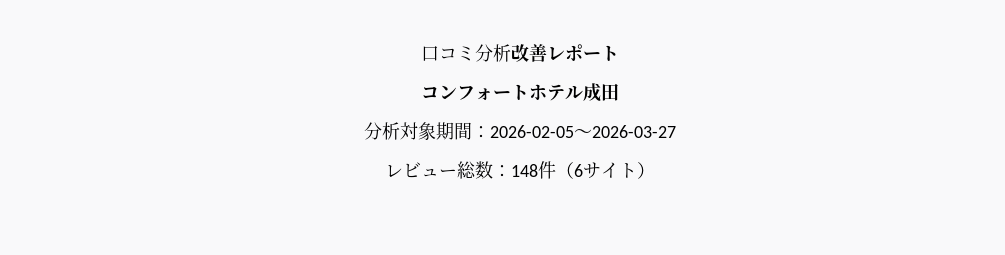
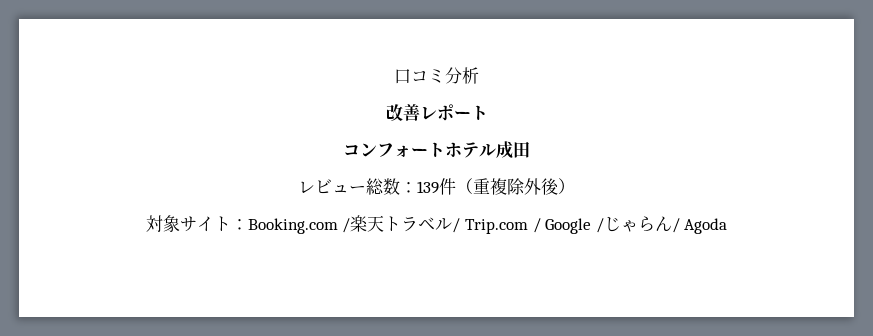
- 口コミ分析改善レポート
+ 口コミ分析
+ 改善レポート
- 分析対象期間：2026-02-05〜2026-03-27
- レビュー総数：148件（6サイト）
+ レビュー総数：139件（重複除外後）
+ 対象サイト：Booking.com /楽天トラベル/ Trip.com / Google /じゃらん/ Agoda

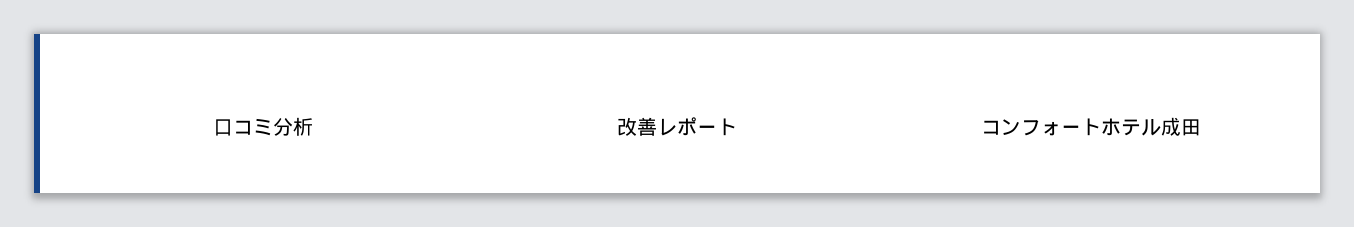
- レビュー総数：139件（重複除外後）
- 対象サイト：Booking.com /楽天トラベル/ Trip.com / Google /じゃらん/ Agoda

